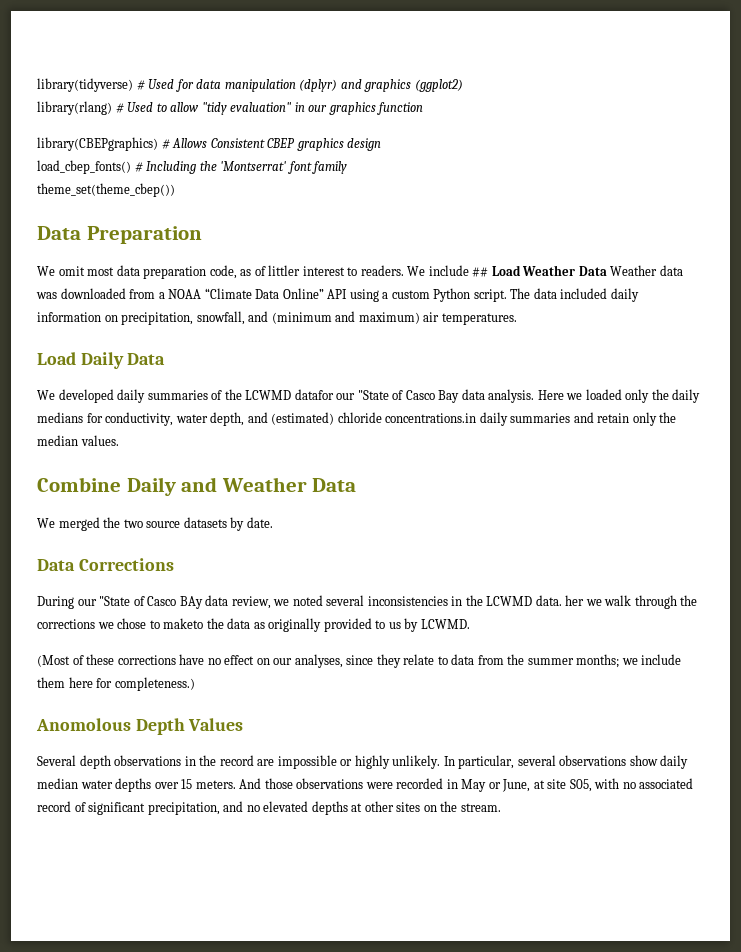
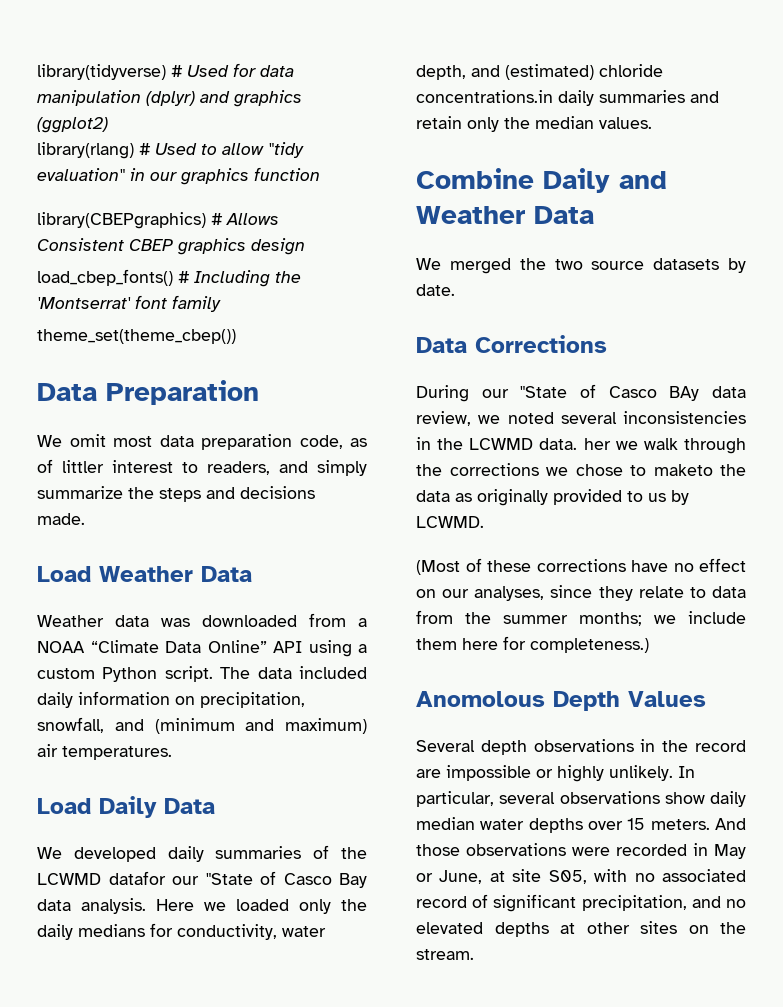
- We omit most data preparation code, as of littler interest to readers. We include ## Load Weather Data Weather data was downloaded from a NOAA “Climate Data Online” API using a custom Python script.
+ We omit most data preparation code, as of littler interest to readers, and simply summarize the steps and decisions made.
+ Load Weather Data
+ Weather data was downloaded from a NOAA “Climate Data Online” API using a custom Python script.

